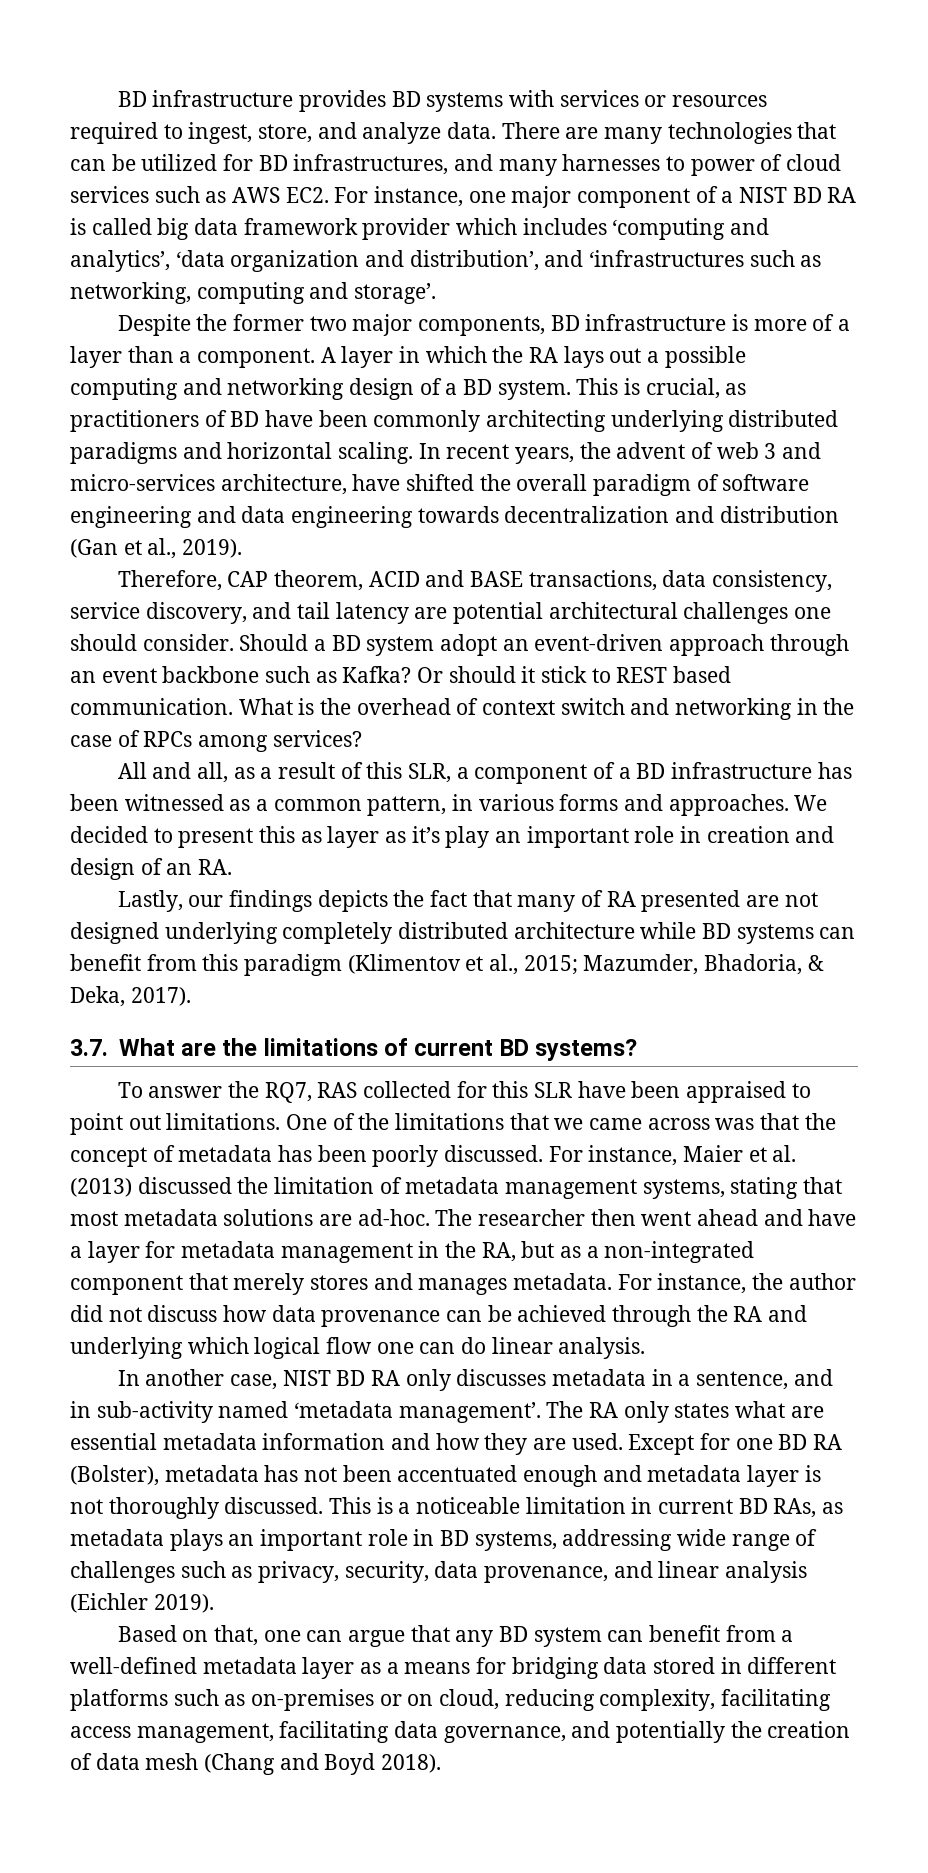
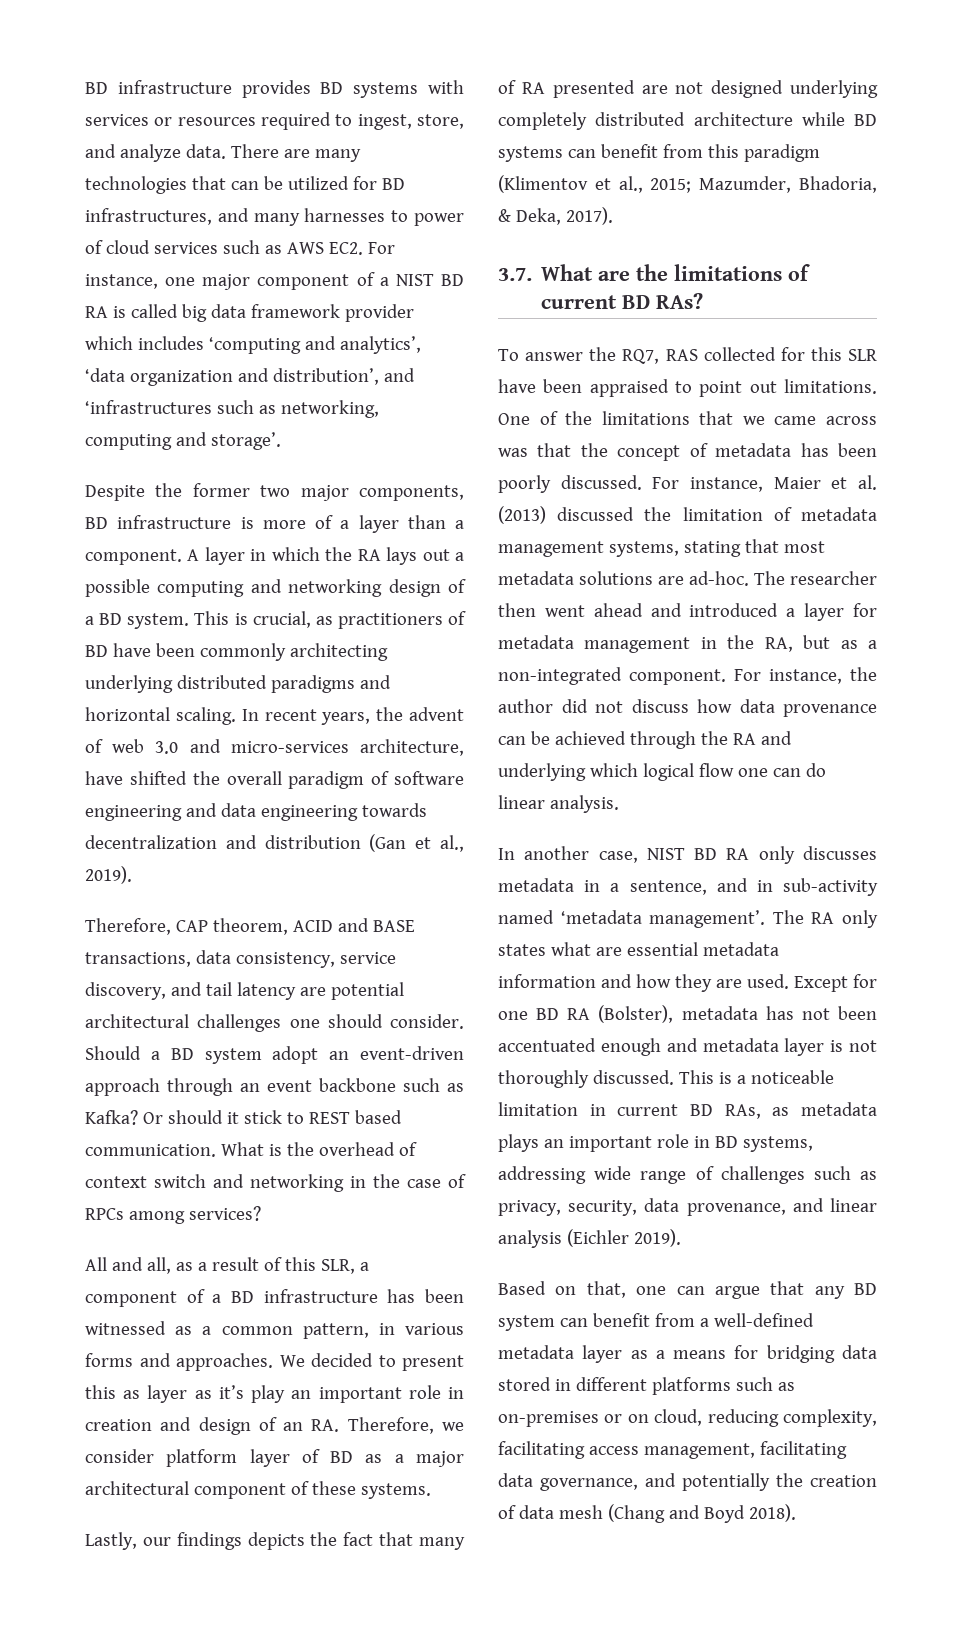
- In recent years, the advent of web 3 and micro-services architecture, have shifted the overall paradigm of software engineering and data engineering towards decentralization and distribution (Gan et al., 2019).
+ In recent years, the advent of web 3.0 and micro-services architecture, have shifted the overall paradigm of software engineering and data engineering towards decentralization and distribution (Gan et al., 2019).
- We decided to present this as layer as it’s play an important role in creation and design of an RA.
+ We decided to present this as layer as it’s play an important role in creation and design of an RA. Therefore, we consider platform layer of BD as a major architectural component of these systems.
- 3.7. What are the limitations of current BD systems?
+ 3.7. What are the limitations of current BD RAs?
- The researcher then went ahead and have a layer for metadata management in the RA, but as a non-integrated component that merely stores and manages metadata.
+ The researcher then went ahead and introduced a layer for metadata management in the RA, but as a non-integrated component.

